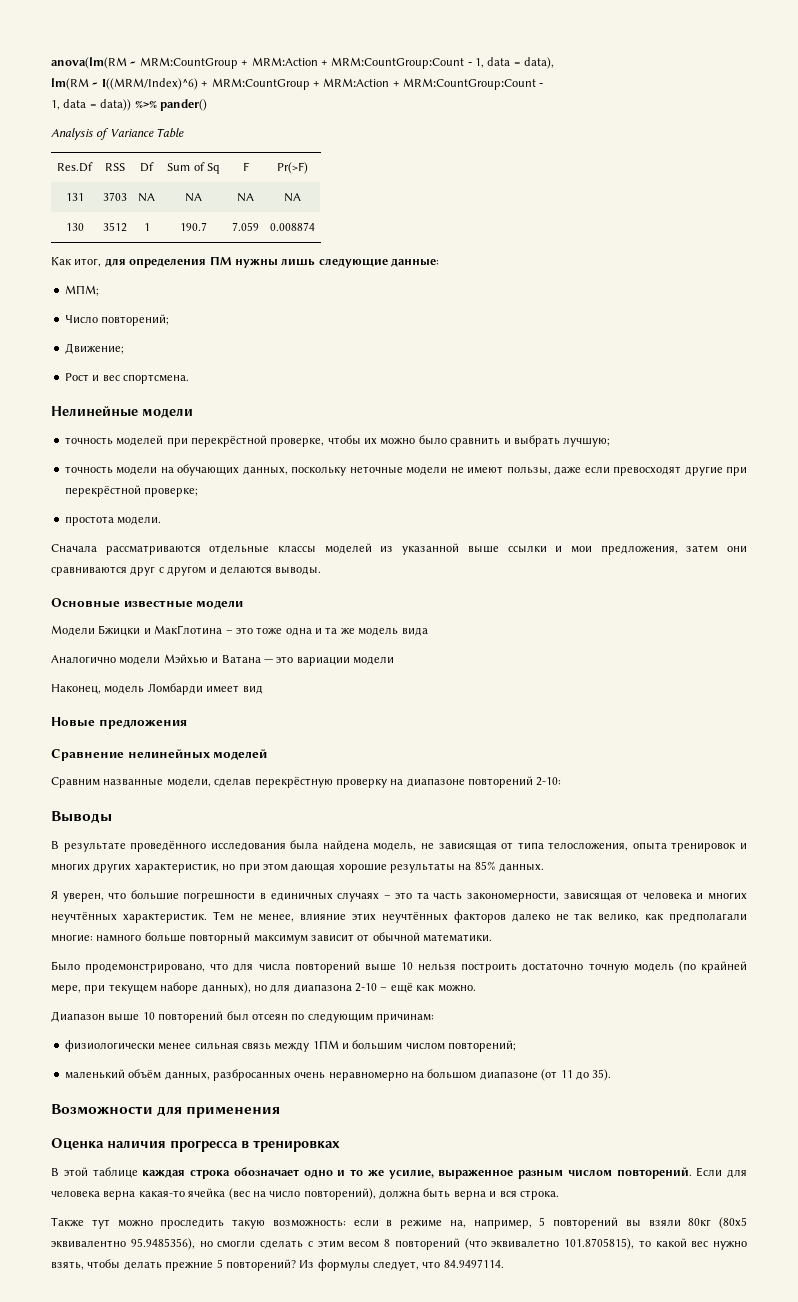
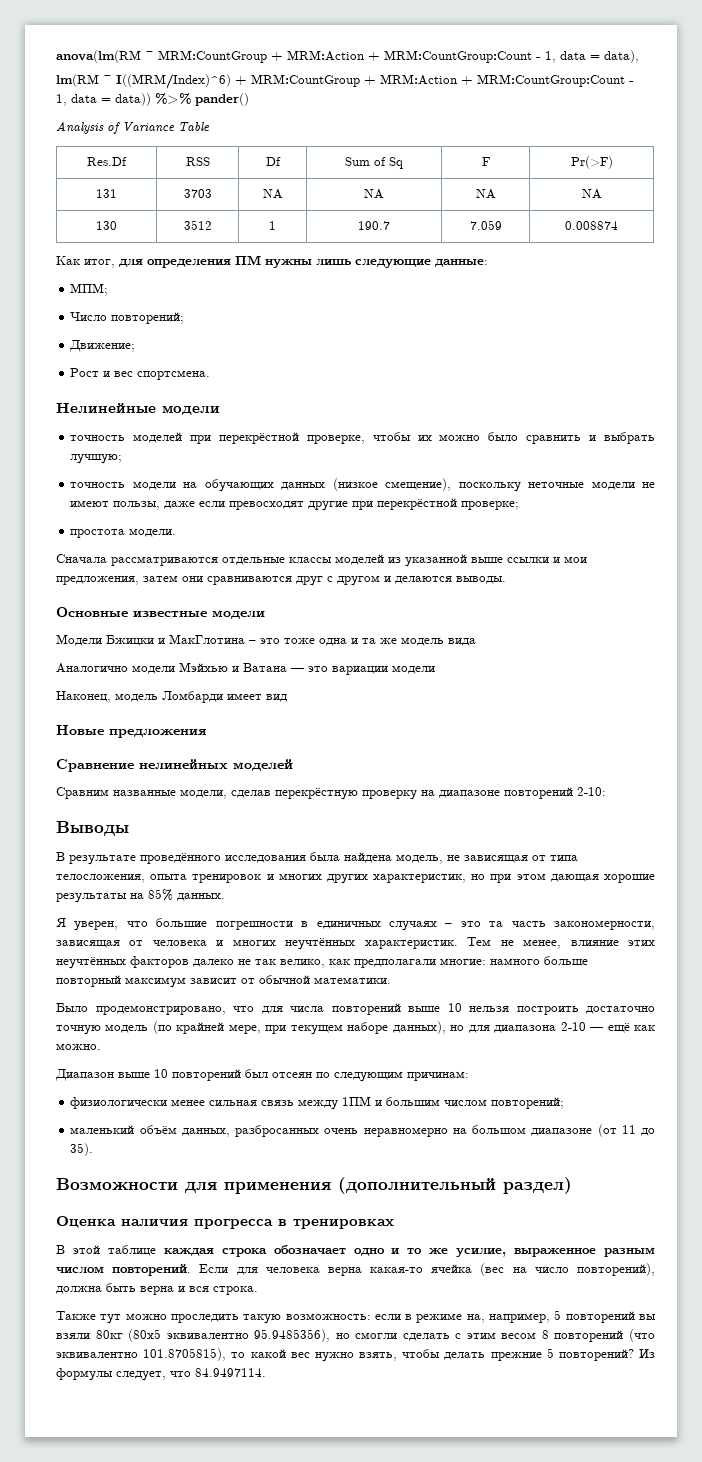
- точность модели на обучающих данных, поскольку неточные модели не имеют пользы, даже если превосходят другие при перекрёстной проверке;
+ точность модели на обучающих данных (низкое смещение), поскольку неточные модели не имеют пользы, даже если превосходят другие при перекрёстной проверке;
- Было продемонстрировано, что для числа повторений выше 10 нельзя построить достаточно точную модель (по крайней мере, при текущем наборе данных), но для диапазона 2-10 – ещё как можно.
+ Было продемонстрировано, что для числа повторений выше 10 нельзя построить достаточно точную модель (по крайней мере, при текущем наборе данных), но для диапазона 2-10 — ещё как можно.
- Возможности для применения
+ Возможности для применения (дополнительный раздел)
- Также тут можно проследить такую возможность: если в режиме на, например, 5 повторений вы взяли 80кг (80х5 эквивалентно 95.9485356), но смогли сделать с этим весом 8 повторений (что эквивалетно 101.8705815), то какой вес нужно взять, чтобы делать прежние 5 повторений?
+ Также тут можно проследить такую возможность: если в режиме на, например, 5 повторений вы взяли 80кг (80х5 эквивалентно 95.9485356), но смогли сделать с этим весом 8 повторений (что эквивалентно 101.8705815), то какой вес нужно взять, чтобы делать прежние 5 повторений?

